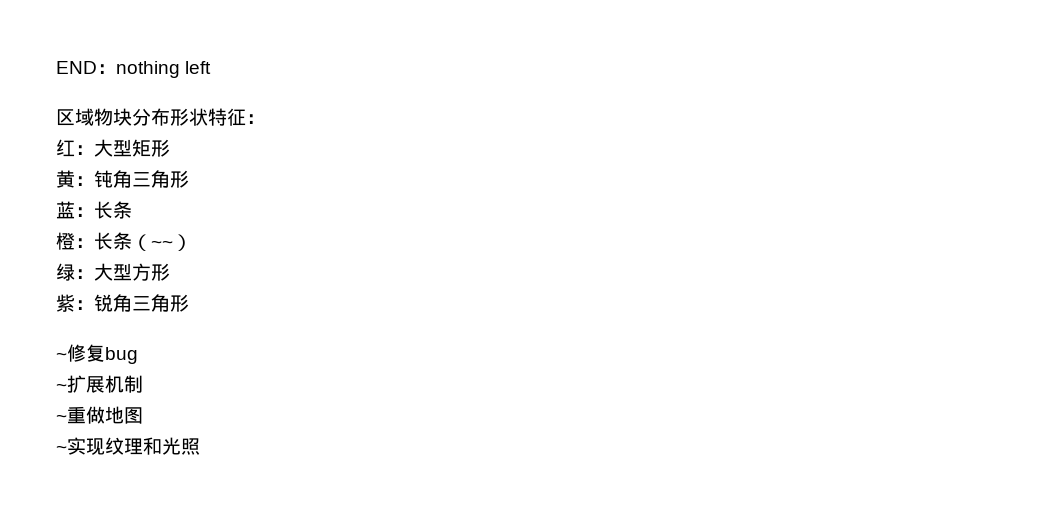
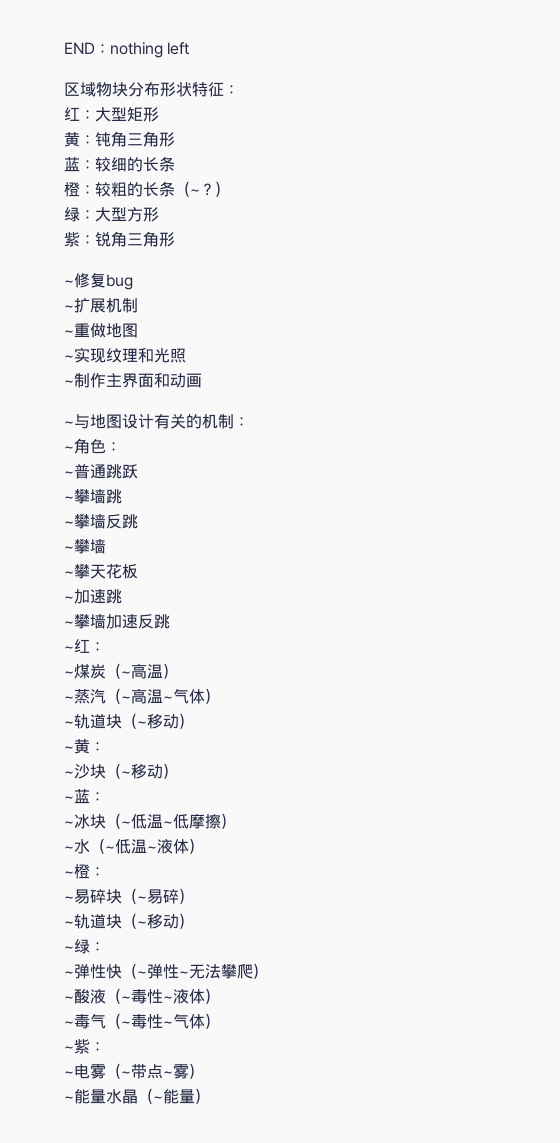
- 蓝：长条
+ 蓝：较细的长条
- 橙：长条（~~）
+ 橙：较粗的长条（~？）
+ ~制作主界面和动画
+ ~与地图设计有关的机制：
+ ~角色：
+ ~普通跳跃
+ ~攀墙跳
+ ~攀墙反跳
+ ~攀墙
+ ~攀天花板
+ ~加速跳
+ ~攀墙加速反跳
+ ~红：
+ ~煤炭（~高温）
+ ~蒸汽（~高温~气体）
+ ~轨道块（~移动）
+ ~黄：
+ ~沙块（~移动）
+ ~蓝：
+ ~冰块（~低温~低摩擦）
+ ~水（~低温~液体）
+ ~橙：
+ ~易碎块（~易碎）
+ ~轨道块（~移动）
+ ~绿：
+ ~弹性快（~弹性~无法攀爬）
+ ~酸液（~毒性~液体）
+ ~毒气（~毒性~气体）
+ ~紫：
+ ~电雾（~带点~雾）
+ ~能量水晶（~能量）

